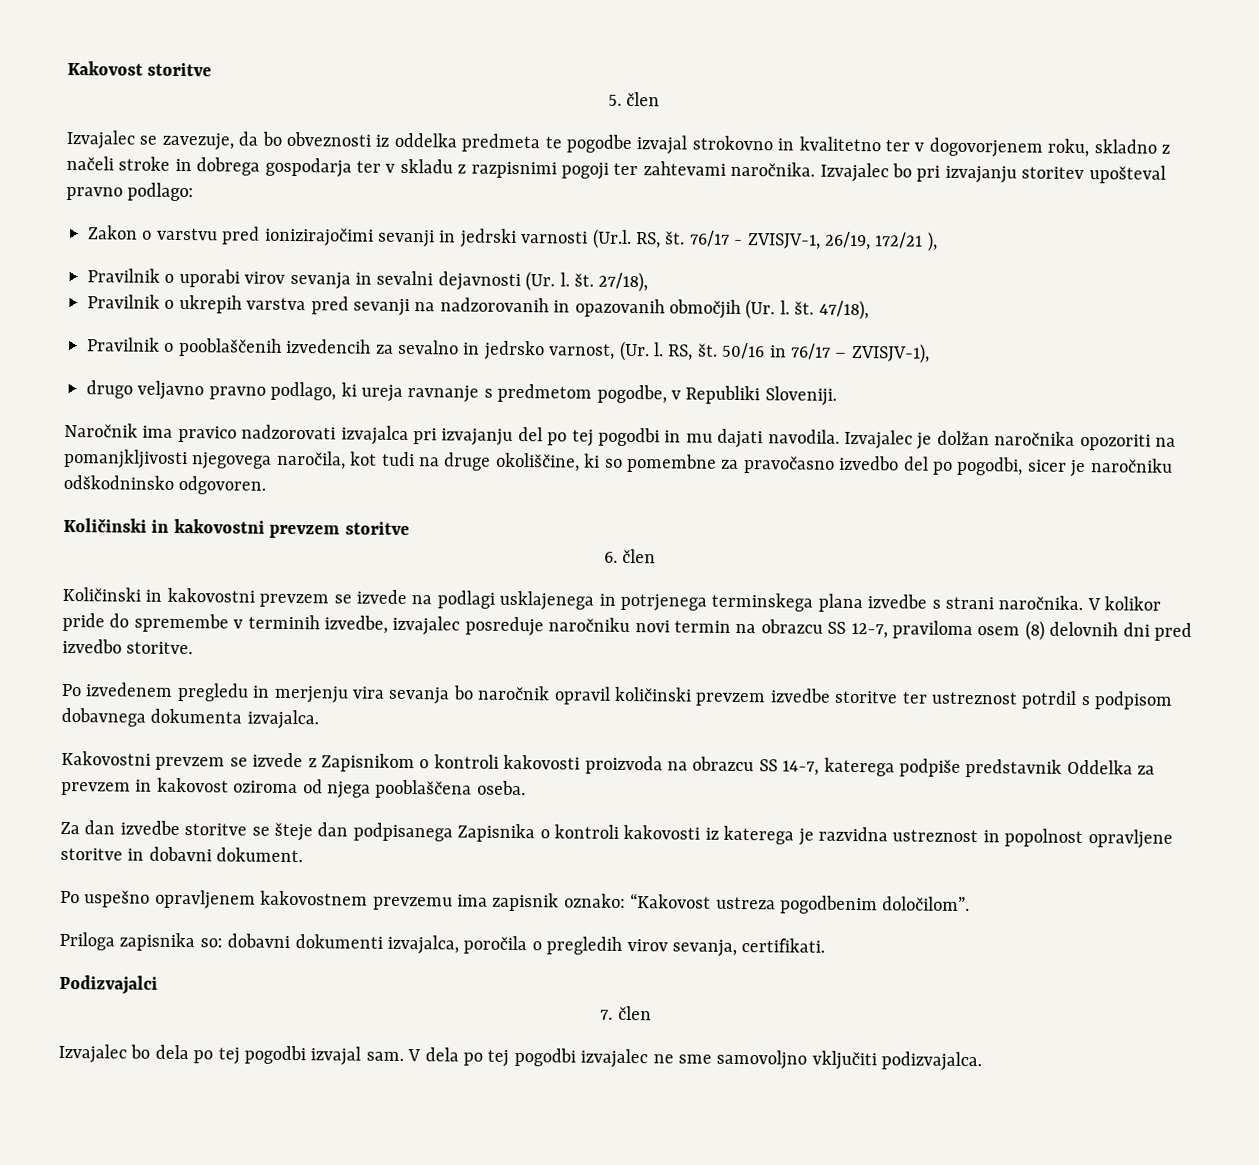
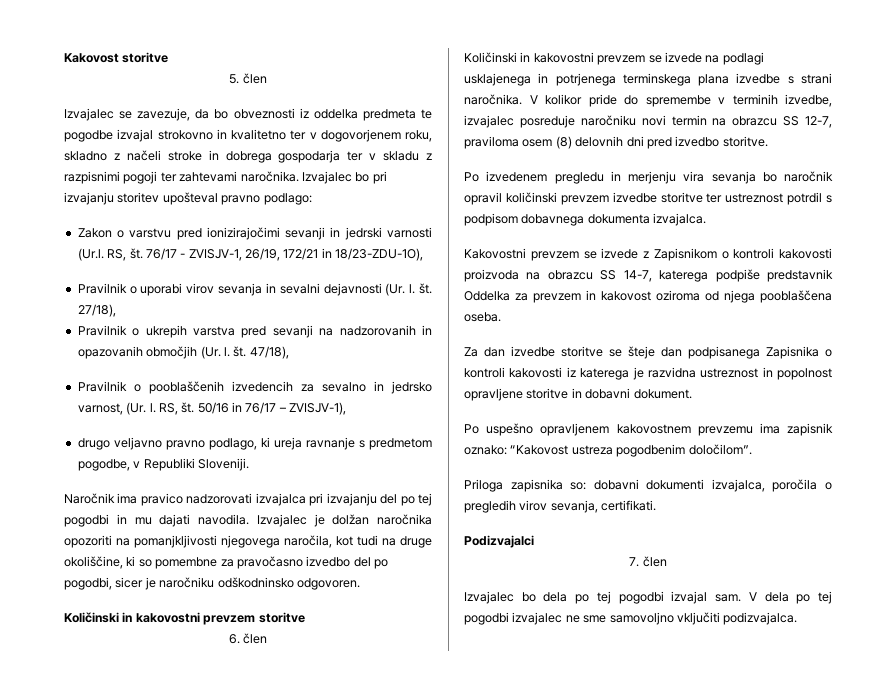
- 76/17 - ZVISJV-1, 26/19, 172/21 ),
+ 76/17 - ZVISJV-1, 26/19, 172/21 in 18/23-ZDU-1O),

